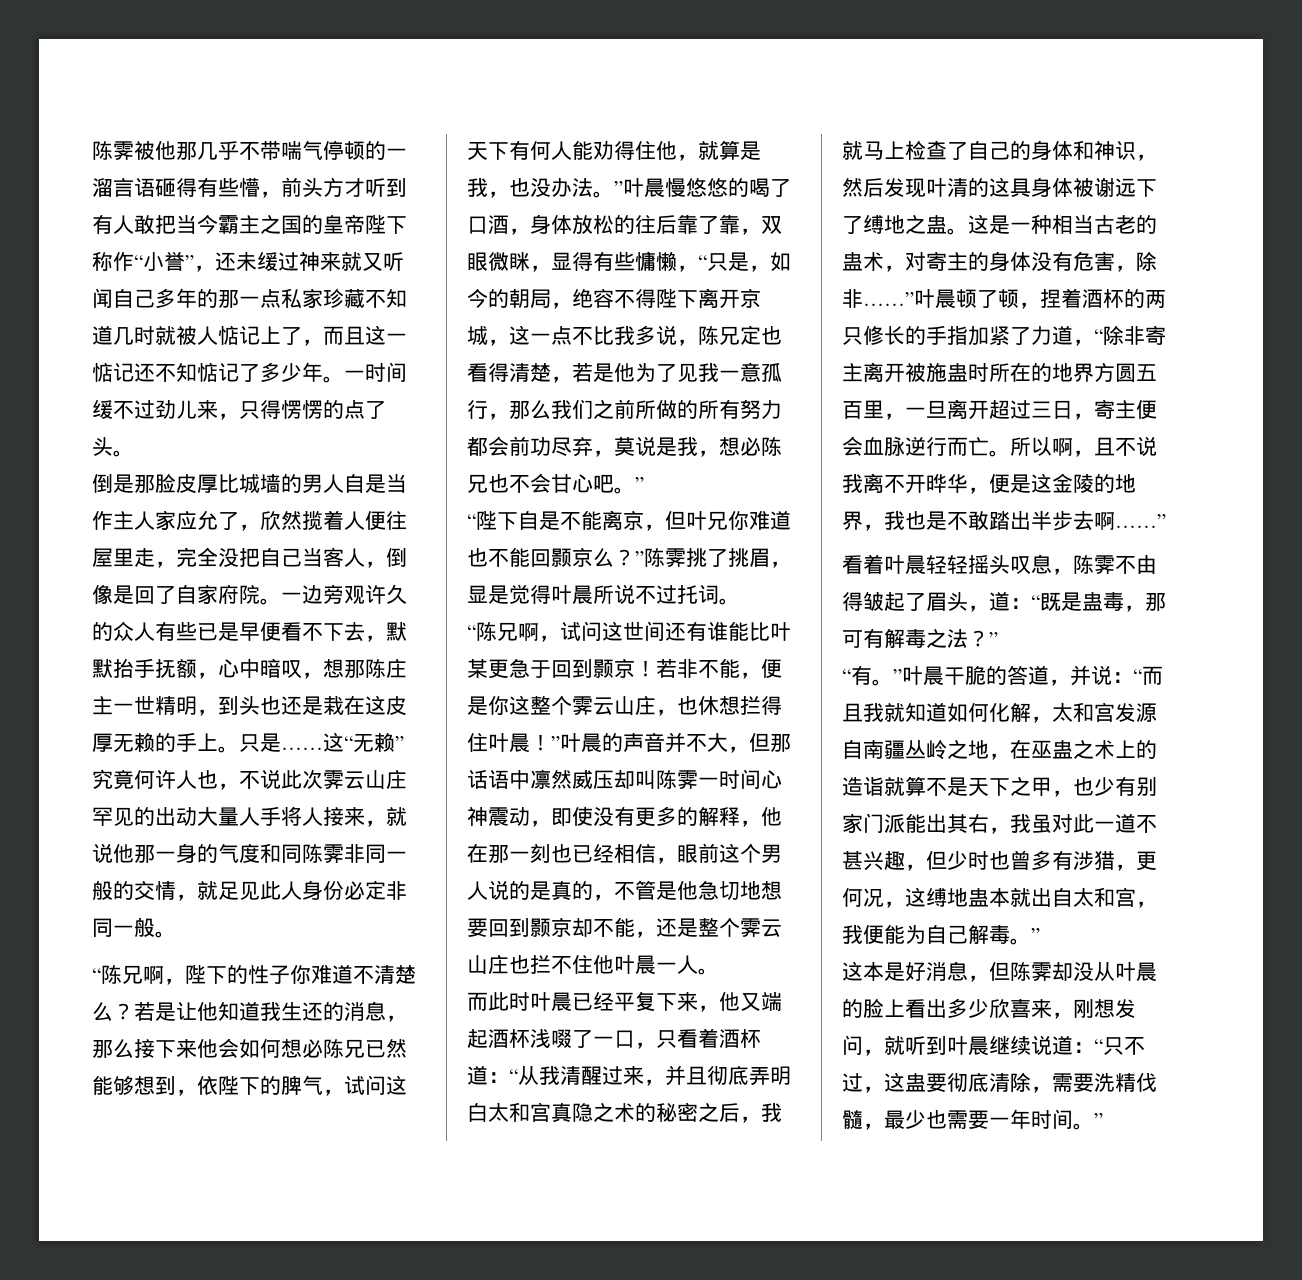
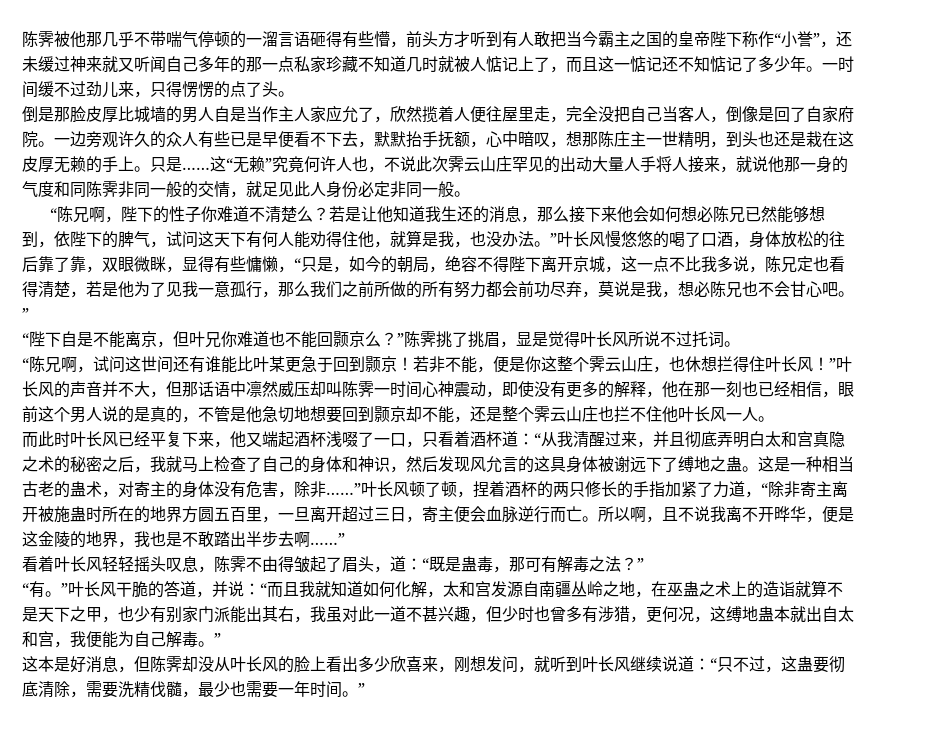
- 若是让他知道我生还的消息，那么接下来他会如何想必陈兄已然能够想到，依陛下的脾气，试问这天下有何人能劝得住他，就算是我，也没办法。”叶晨慢悠悠的喝了口酒，身体放松的往后靠了靠，双眼微眯，显得有些慵懒，“只是，如今的朝局，绝容不得陛下离开京城，这一点不比我多说，陈兄定也看得清楚，若是他为了见我一意孤行，那么我们之前所做的所有努力都会前功尽弃，莫说是我，想必陈兄也不会甘心吧。”
+ 若是让他知道我生还的消息，那么接下来他会如何想必陈兄已然能够想到，依陛下的脾气，试问这天下有何人能劝得住他，就算是我，也没办法。”叶长风慢悠悠的喝了口酒，身体放松的往后靠了靠，双眼微眯，显得有些慵懒，“只是，如今的朝局，绝容不得陛下离开京城，这一点不比我多说，陈兄定也看得清楚，若是他为了见我一意孤行，那么我们之前所做的所有努力都会前功尽弃，莫说是我，想必陈兄也不会甘心吧。”
- “陛下自是不能离京，但叶兄你难道也不能回颢京么？”陈霁挑了挑眉，显是觉得叶晨所说不过托词。
+ “陛下自是不能离京，但叶兄你难道也不能回颢京么？”陈霁挑了挑眉，显是觉得叶长风所说不过托词。
- 若非不能，便是你这整个霁云山庄，也休想拦得住叶晨！”叶晨的声音并不大，但那话语中凛然威压却叫陈霁一时间心神震动，即使没有更多的解释，他在那一刻也已经相信，眼前这个男人说的是真的，不管是他急切地想要回到颢京却不能，还是整个霁云山庄也拦不住他叶晨一人。
+ 若非不能，便是你这整个霁云山庄，也休想拦得住叶长风！”叶长风的声音并不大，但那话语中凛然威压却叫陈霁一时间心神震动，即使没有更多的解释，他在那一刻也已经相信，眼前这个男人说的是真的，不管是他急切地想要回到颢京却不能，还是整个霁云山庄也拦不住他叶长风一人。
- 而此时叶晨已经平复下来，他又端起酒杯浅啜了一口，只看着酒杯道：“从我清醒过来，并且彻底弄明白太和宫真隐之术的秘密之后，我就马上检查了自己的身体和神识，然后发现叶清的这具身体被谢远下了缚地之蛊。
+ 而此时叶长风已经平复下来，他又端起酒杯浅啜了一口，只看着酒杯道：“从我清醒过来，并且彻底弄明白太和宫真隐之术的秘密之后，我就马上检查了自己的身体和神识，然后发现风允言的这具身体被谢远下了缚地之蛊。
- 叶晨顿了顿，捏着酒杯的两只修长的手指加紧了力道，“除非寄主离开被施蛊时所在的地界方圆五百里，一旦离开超过三日，寄主便会血脉逆行而亡。
+ 叶长风顿了顿，捏着酒杯的两只修长的手指加紧了力道，“除非寄主离开被施蛊时所在的地界方圆五百里，一旦离开超过三日，寄主便会血脉逆行而亡。
- 看着叶晨轻轻摇头叹息，陈霁不由得皱起了眉头，道：“既是蛊毒，那可有解毒之法？”
+ 看着叶长风轻轻摇头叹息，陈霁不由得皱起了眉头，道：“既是蛊毒，那可有解毒之法？”
- “有。”叶晨干脆的答道，并说：“而且我就知道如何化解，太和宫发源自南疆丛岭之地，在巫蛊之术上的造诣就算不是天下之甲，也少有别家门派能出其右，我虽对此一道不甚兴趣，但少时也曾多有涉猎，更何况，这缚地蛊本就出自太和宫，我便能为自己解毒。”
+ “有。”叶长风干脆的答道，并说：“而且我就知道如何化解，太和宫发源自南疆丛岭之地，在巫蛊之术上的造诣就算不是天下之甲，也少有别家门派能出其右，我虽对此一道不甚兴趣，但少时也曾多有涉猎，更何况，这缚地蛊本就出自太和宫，我便能为自己解毒。”
- 这本是好消息，但陈霁却没从叶晨的脸上看出多少欣喜来，刚想发问，就听到叶晨继续说道：“只不过，这蛊要彻底清除，需要洗精伐髓，最少也需要一年时间。”
+ 这本是好消息，但陈霁却没从叶长风的脸上看出多少欣喜来，刚想发问，就听到叶长风继续说道：“只不过，这蛊要彻底清除，需要洗精伐髓，最少也需要一年时间。”

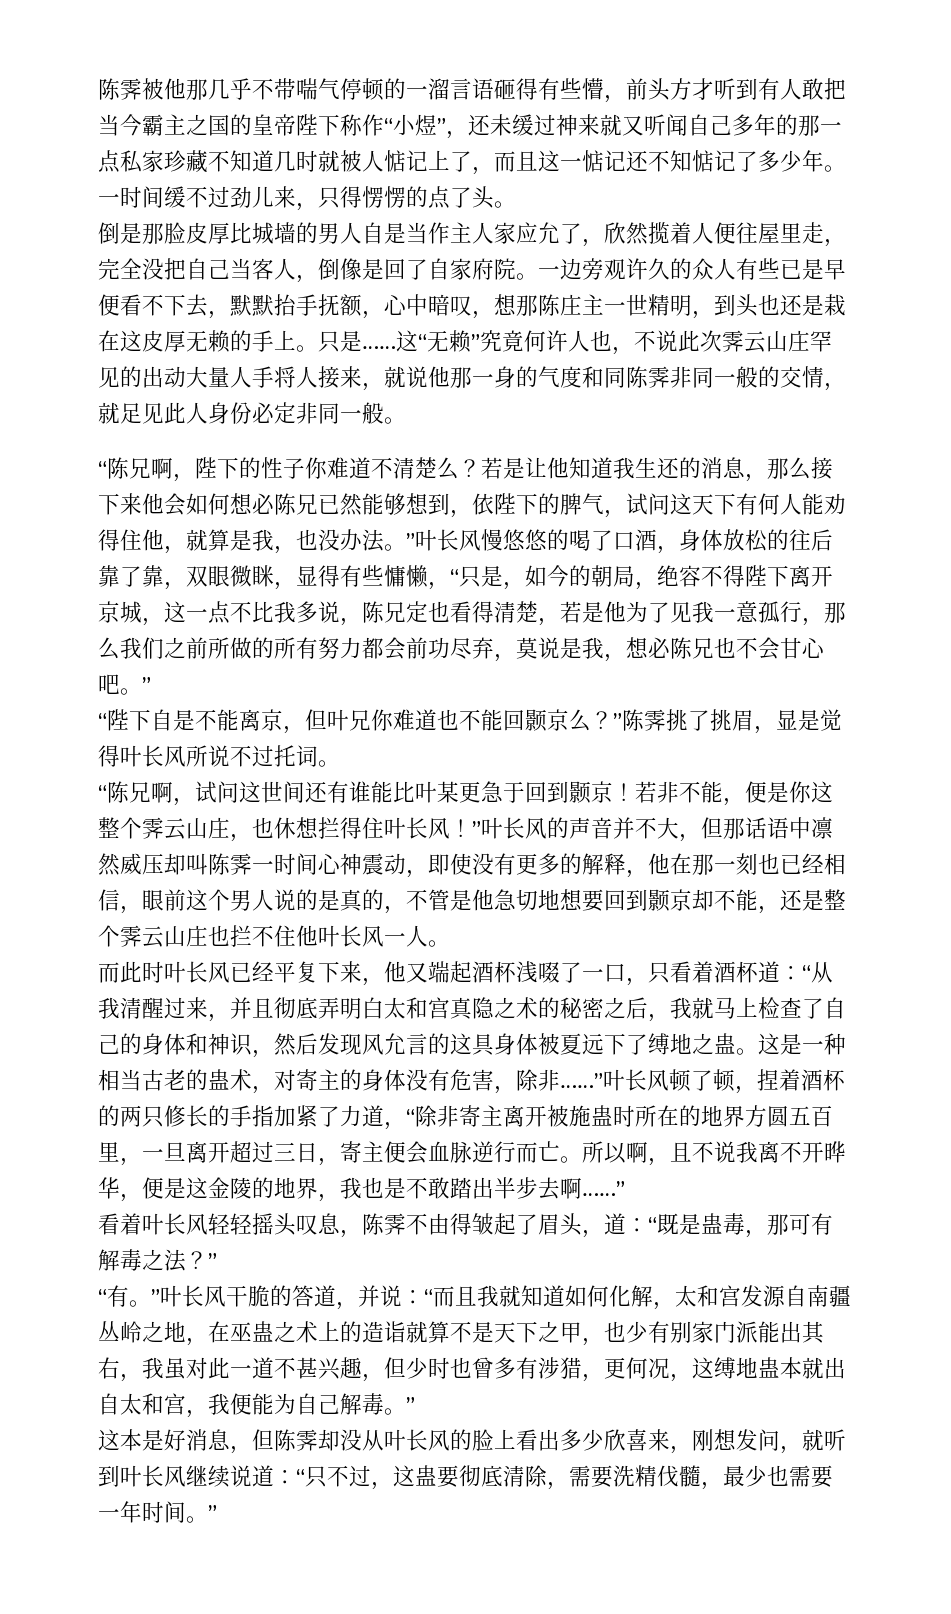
- 陈霁被他那几乎不带喘气停顿的一溜言语砸得有些懵，前头方才听到有人敢把当今霸主之国的皇帝陛下称作“小誉”，还未缓过神来就又听闻自己多年的那一点私家珍藏不知道几时就被人惦记上了，而且这一惦记还不知惦记了多少年。
+ 陈霁被他那几乎不带喘气停顿的一溜言语砸得有些懵，前头方才听到有人敢把当今霸主之国的皇帝陛下称作“小煜”，还未缓过神来就又听闻自己多年的那一点私家珍藏不知道几时就被人惦记上了，而且这一惦记还不知惦记了多少年。
- 而此时叶长风已经平复下来，他又端起酒杯浅啜了一口，只看着酒杯道：“从我清醒过来，并且彻底弄明白太和宫真隐之术的秘密之后，我就马上检查了自己的身体和神识，然后发现风允言的这具身体被谢远下了缚地之蛊。
+ 而此时叶长风已经平复下来，他又端起酒杯浅啜了一口，只看着酒杯道：“从我清醒过来，并且彻底弄明白太和宫真隐之术的秘密之后，我就马上检查了自己的身体和神识，然后发现风允言的这具身体被夏远下了缚地之蛊。

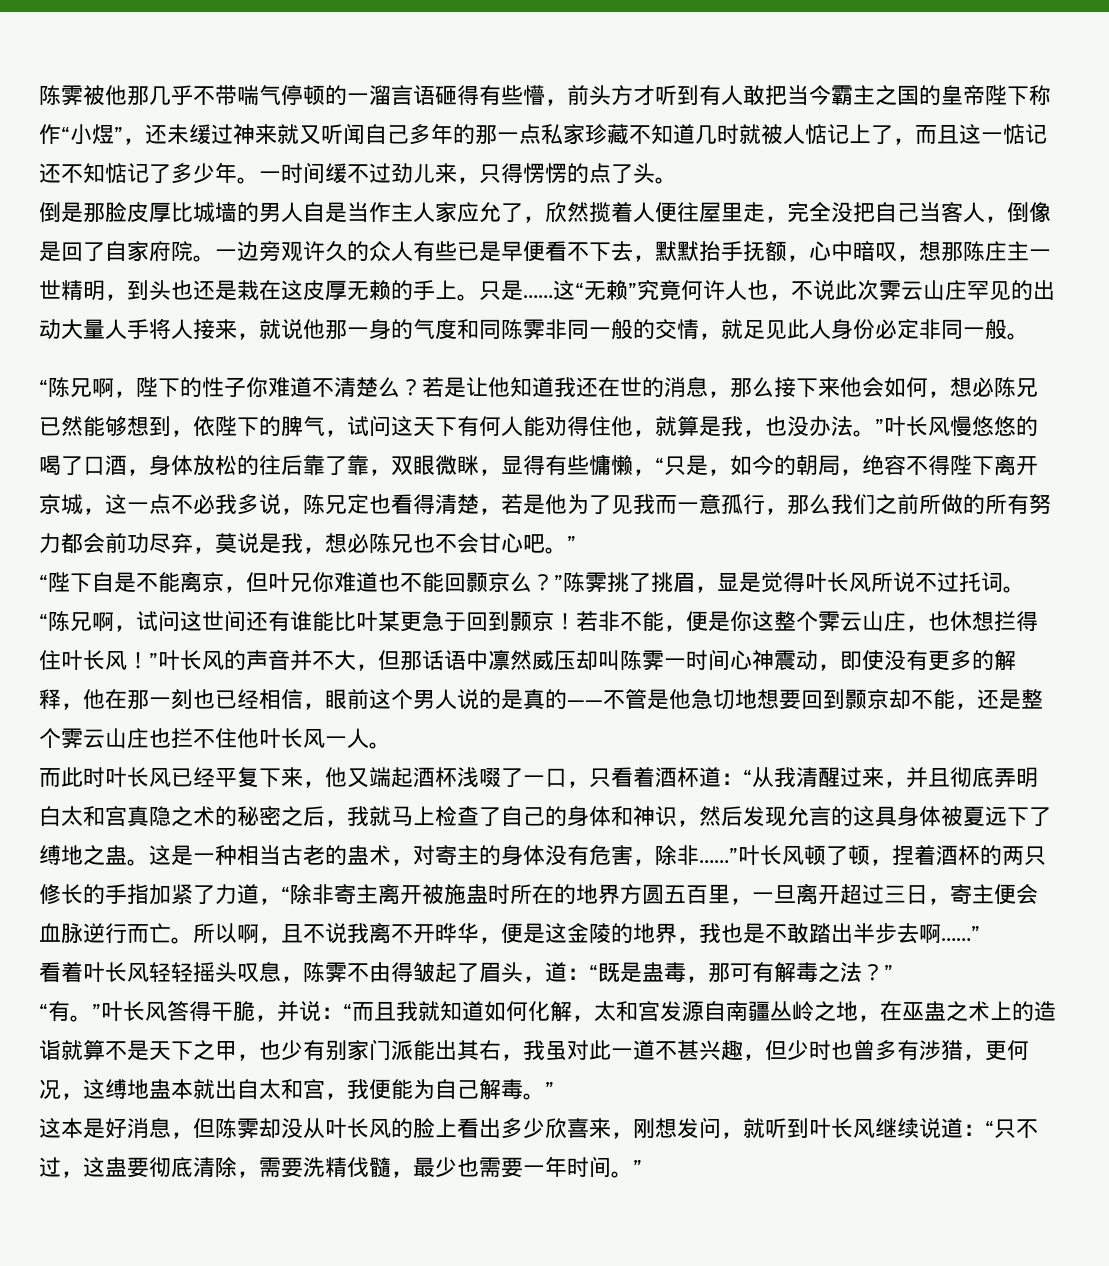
- 若是让他知道我生还的消息，那么接下来他会如何想必陈兄已然能够想到，依陛下的脾气，试问这天下有何人能劝得住他，就算是我，也没办法。”叶长风慢悠悠的喝了口酒，身体放松的往后靠了靠，双眼微眯，显得有些慵懒，“只是，如今的朝局，绝容不得陛下离开京城，这一点不比我多说，陈兄定也看得清楚，若是他为了见我一意孤行，那么我们之前所做的所有努力都会前功尽弃，莫说是我，想必陈兄也不会甘心吧。”
+ 若是让他知道我还在世的消息，那么接下来他会如何，想必陈兄已然能够想到，依陛下的脾气，试问这天下有何人能劝得住他，就算是我，也没办法。”叶长风慢悠悠的喝了口酒，身体放松的往后靠了靠，双眼微眯，显得有些慵懒，“只是，如今的朝局，绝容不得陛下离开京城，这一点不必我多说，陈兄定也看得清楚，若是他为了见我而一意孤行，那么我们之前所做的所有努力都会前功尽弃，莫说是我，想必陈兄也不会甘心吧。”
- 若非不能，便是你这整个霁云山庄，也休想拦得住叶长风！”叶长风的声音并不大，但那话语中凛然威压却叫陈霁一时间心神震动，即使没有更多的解释，他在那一刻也已经相信，眼前这个男人说的是真的，不管是他急切地想要回到颢京却不能，还是整个霁云山庄也拦不住他叶长风一人。
+ 若非不能，便是你这整个霁云山庄，也休想拦得住叶长风！”叶长风的声音并不大，但那话语中凛然威压却叫陈霁一时间心神震动，即使没有更多的解释，他在那一刻也已经相信，眼前这个男人说的是真的——不管是他急切地想要回到颢京却不能，还是整个霁云山庄也拦不住他叶长风一人。
- 而此时叶长风已经平复下来，他又端起酒杯浅啜了一口，只看着酒杯道：“从我清醒过来，并且彻底弄明白太和宫真隐之术的秘密之后，我就马上检查了自己的身体和神识，然后发现风允言的这具身体被夏远下了缚地之蛊。
+ 而此时叶长风已经平复下来，他又端起酒杯浅啜了一口，只看着酒杯道：“从我清醒过来，并且彻底弄明白太和宫真隐之术的秘密之后，我就马上检查了自己的身体和神识，然后发现允言的这具身体被夏远下了缚地之蛊。
- “有。”叶长风干脆的答道，并说：“而且我就知道如何化解，太和宫发源自南疆丛岭之地，在巫蛊之术上的造诣就算不是天下之甲，也少有别家门派能出其右，我虽对此一道不甚兴趣，但少时也曾多有涉猎，更何况，这缚地蛊本就出自太和宫，我便能为自己解毒。”
+ “有。”叶长风答得干脆，并说：“而且我就知道如何化解，太和宫发源自南疆丛岭之地，在巫蛊之术上的造诣就算不是天下之甲，也少有别家门派能出其右，我虽对此一道不甚兴趣，但少时也曾多有涉猎，更何况，这缚地蛊本就出自太和宫，我便能为自己解毒。”

